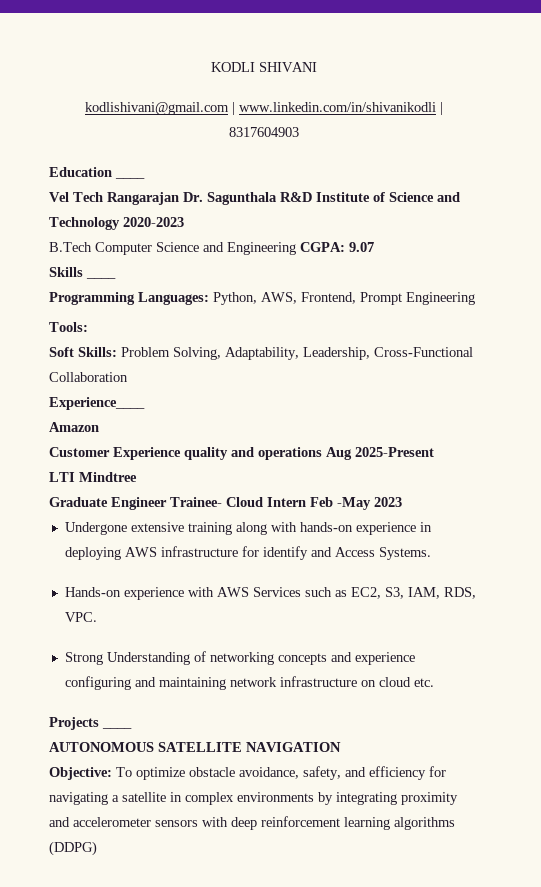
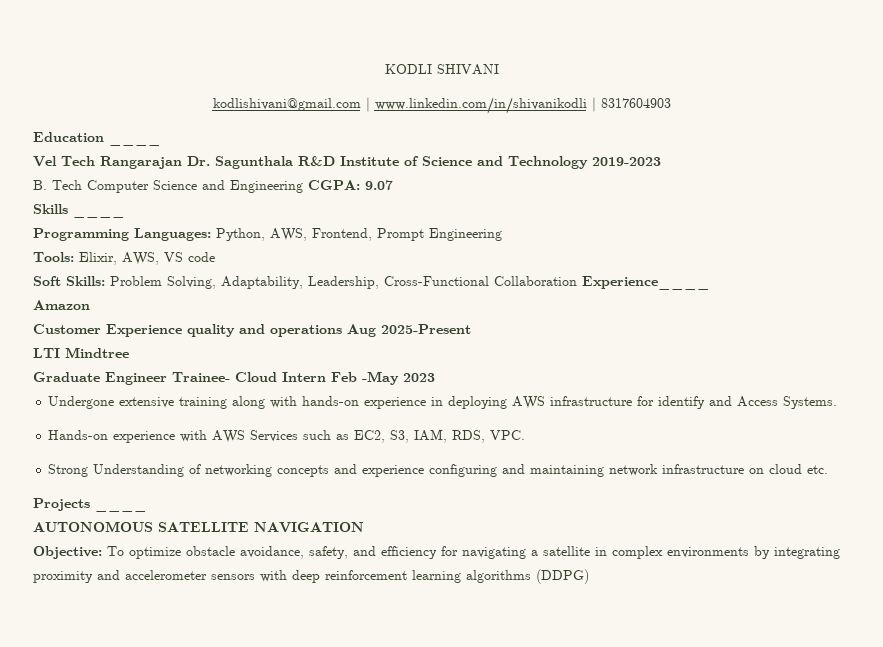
- Vel Tech Rangarajan Dr. Sagunthala R&D Institute of Science and Technology 2020-2023
- B.Tech Computer Science and Engineering CGPA: 9.07
+ Vel Tech Rangarajan Dr. Sagunthala R&D Institute of Science and Technology 2019-2023
+ B. Tech Computer Science and Engineering CGPA: 9.07
- Tools:
+ Tools: Elixir, AWS, VS code
- Soft Skills: Problem Solving, Adaptability, Leadership, Cross-Functional Collaboration
- Experience____
+ Soft Skills: Problem Solving, Adaptability, Leadership, Cross-Functional Collaboration Experience____

